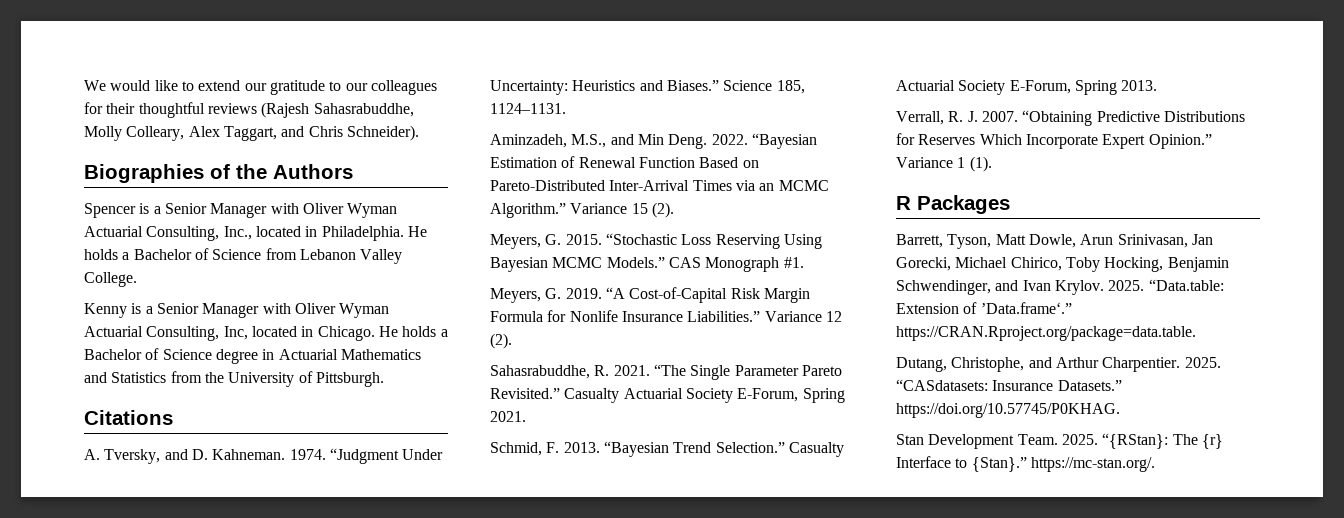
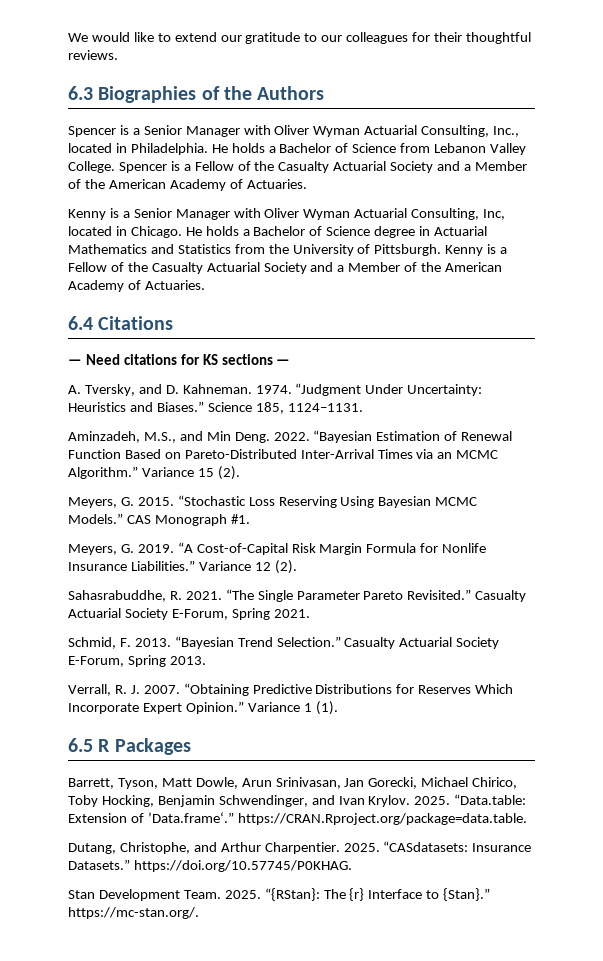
- We would like to extend our gratitude to our colleagues for their thoughtful reviews (Rajesh Sahasrabuddhe, Molly Colleary, Alex Taggart, and Chris Schneider).
- Biographies of the Authors
+ We would like to extend our gratitude to our colleagues for their thoughtful reviews.
+ 6.3 Biographies of the Authors
+ Spencer is a Fellow of the Casualty Actuarial Society and a Member of the American Academy of Actuaries.
- He holds a Bachelor of Science degree in Actuarial Mathematics and Statistics from the University of Pittsburgh.
- Citations
+ He holds a Bachelor of Science degree in Actuarial Mathematics and Statistics from the University of Pittsburgh. Kenny is a Fellow of the Casualty Actuarial Society and a Member of the American Academy of Actuaries.
+ 6.4 Citations
+ — Need citations for KS sections —
- R Packages
+ 6.5 R Packages

